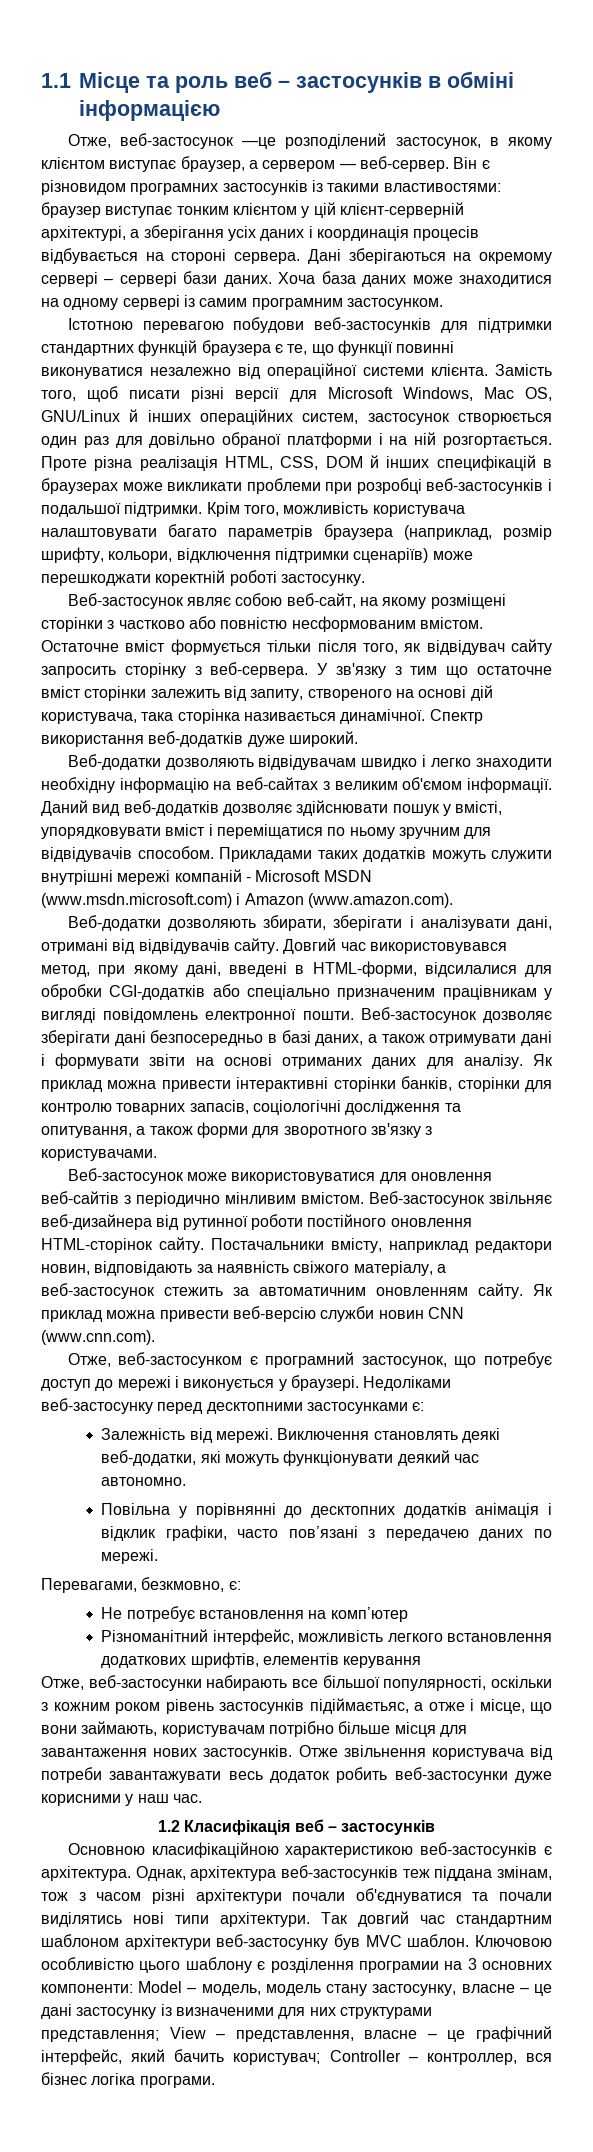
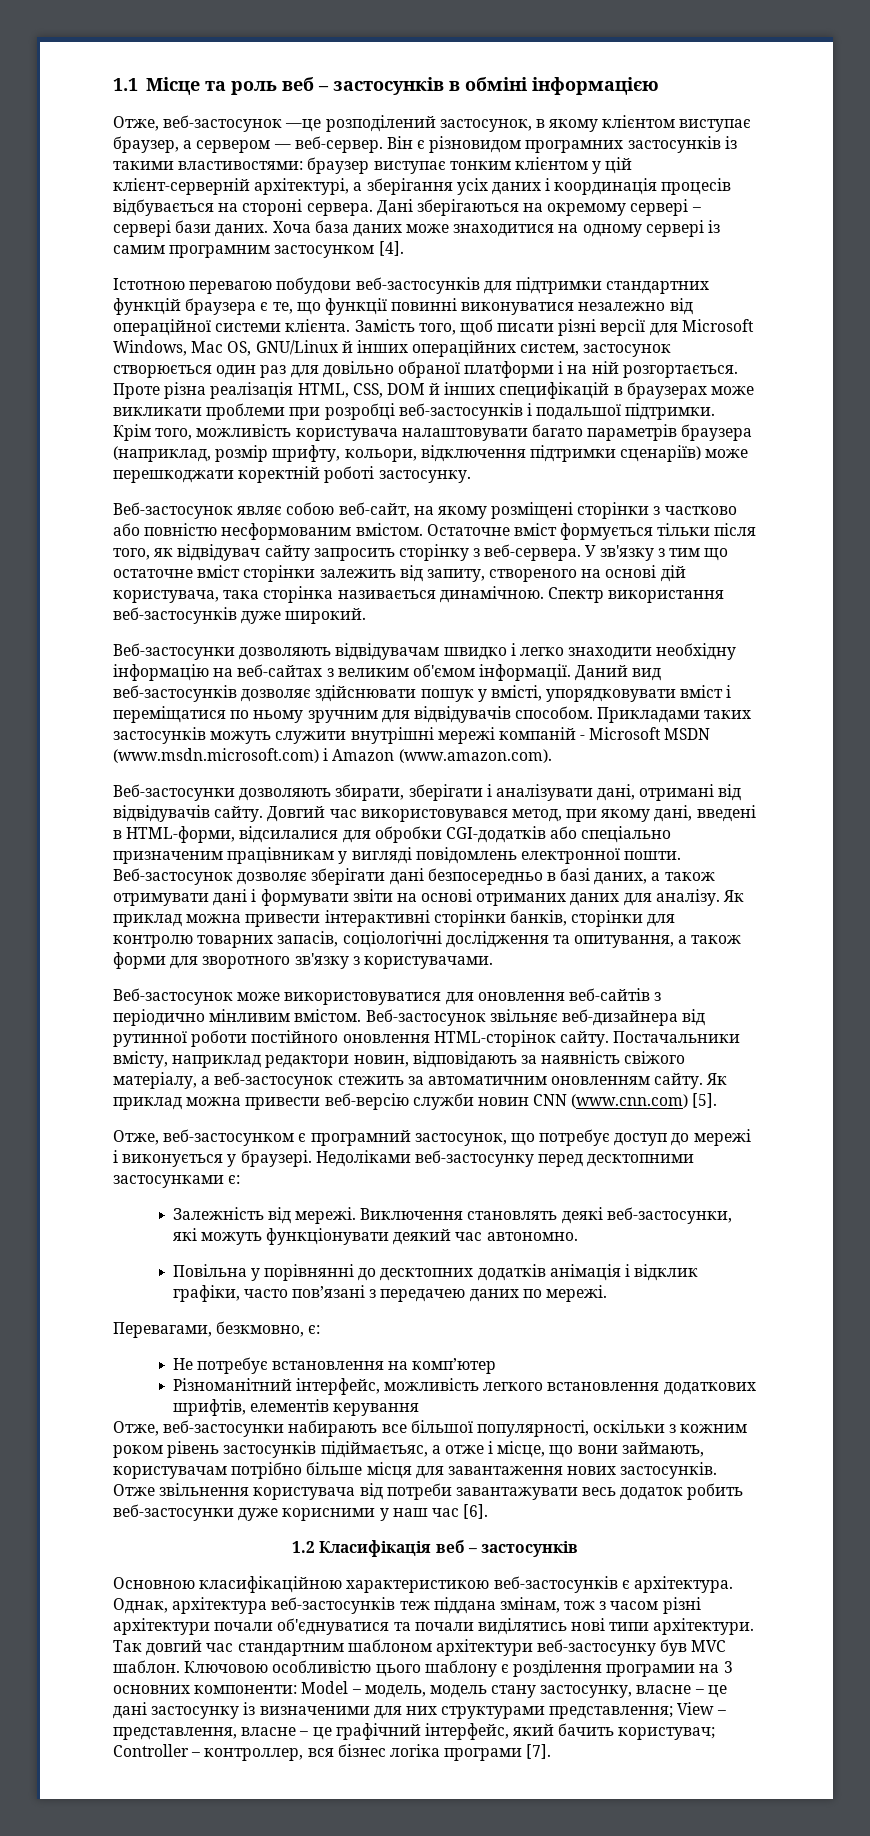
- Хоча база даних може знаходитися на одному сервері із самим програмним застосунком.
+ Хоча база даних може знаходитися на одному сервері із самим програмним застосунком [4].
- У зв'язку з тим що остаточне вміст сторінки залежить від запиту, створеного на основі дій користувача, така сторінка називається динамічної.
+ У зв'язку з тим що остаточне вміст сторінки залежить від запиту, створеного на основі дій користувача, така сторінка називається динамічною.
- Спектр використання веб-додатків дуже широкий.
+ Спектр використання веб-застосунків дуже широкий.
- Веб-додатки дозволяють відвідувачам швидко і легко знаходити необхідну інформацію на веб-сайтах з великим об'ємом інформації.
+ Веб-застосунки дозволяють відвідувачам швидко і легко знаходити необхідну інформацію на веб-сайтах з великим об'ємом інформації.
- Даний вид веб-додатків дозволяє здійснювати пошук у вмісті, упорядковувати вміст і переміщатися по ньому зручним для відвідувачів способом.
+ Даний вид веб-застосунків дозволяє здійснювати пошук у вмісті, упорядковувати вміст і переміщатися по ньому зручним для відвідувачів способом.
- Прикладами таких додатків можуть служити внутрішні мережі компаній - Microsoft MSDN (www.msdn.microsoft.com) і Amazon (www.amazon.com).
+ Прикладами таких застосунків можуть служити внутрішні мережі компаній - Microsoft MSDN (www.msdn.microsoft.com) і Amazon (www.amazon.com).
- Веб-додатки дозволяють збирати, зберігати і аналізувати дані, отримані від відвідувачів сайту.
+ Веб-застосунки дозволяють збирати, зберігати і аналізувати дані, отримані від відвідувачів сайту.
- Як приклад можна привести веб-версію служби новин CNN (www.cnn.com).
+ Як приклад можна привести веб-версію служби новин CNN (www.cnn.com) [5].
- Виключення становлять деякі веб-додатки, які можуть функціонувати деякий час автономно.
+ Виключення становлять деякі веб-застосунки, які можуть функціонувати деякий час автономно.
- Отже звільнення користувача від потреби завантажувати весь додаток робить веб-застосунки дуже корисними у наш час.
+ Отже звільнення користувача від потреби завантажувати весь додаток робить веб-застосунки дуже корисними у наш час [6].
- Ключовою особливістю цього шаблону є розділення програмии на 3 основних компоненти: Model – модель, модель стану застосунку, власне – це дані застосунку із визначеними для них структурами представлення; View – представлення, власне – це графічний інтерфейс, який бачить користувач; Controller – контроллер, вся бізнес логіка програми.
+ Ключовою особливістю цього шаблону є розділення програмии на 3 основних компоненти: Model – модель, модель стану застосунку, власне – це дані застосунку із визначеними для них структурами представлення; View – представлення, власне – це графічний інтерфейс, який бачить користувач; Controller – контроллер, вся бізнес логіка програми [7].

